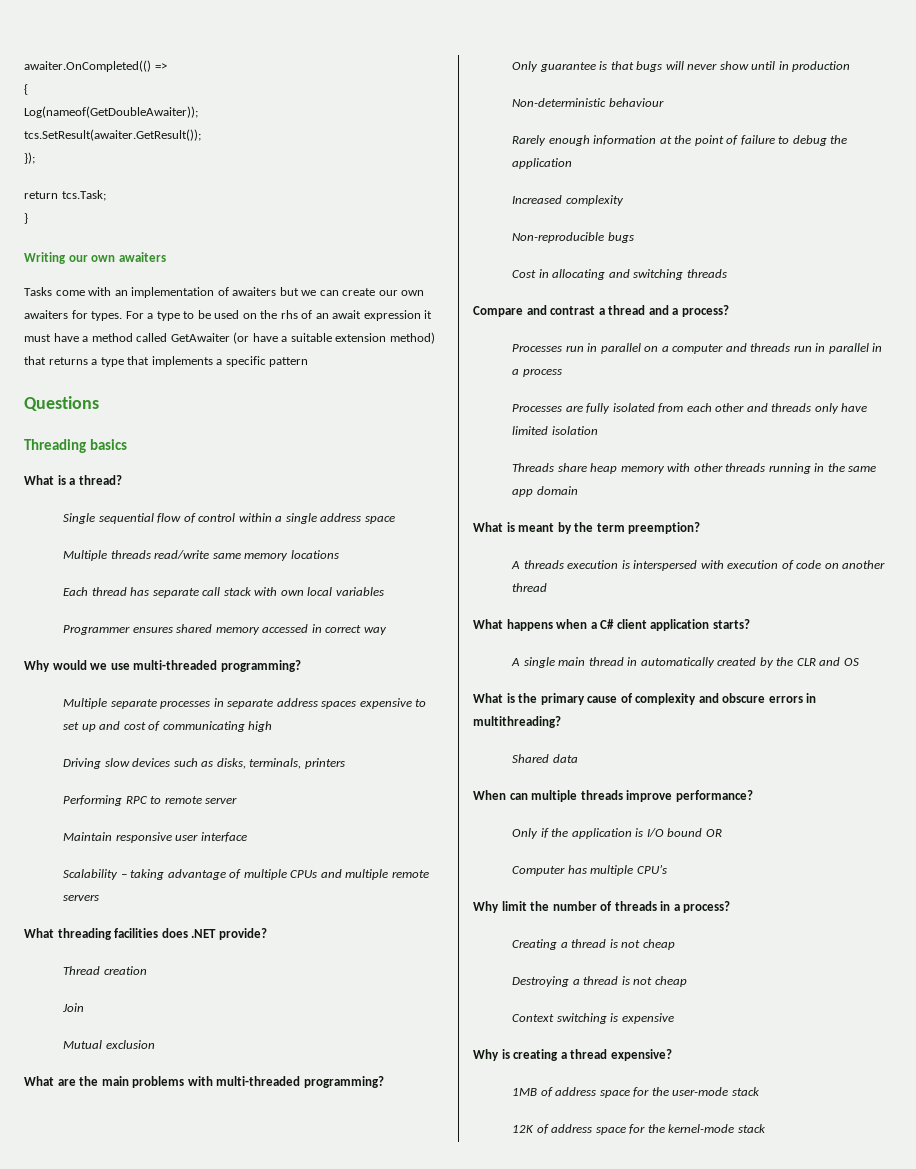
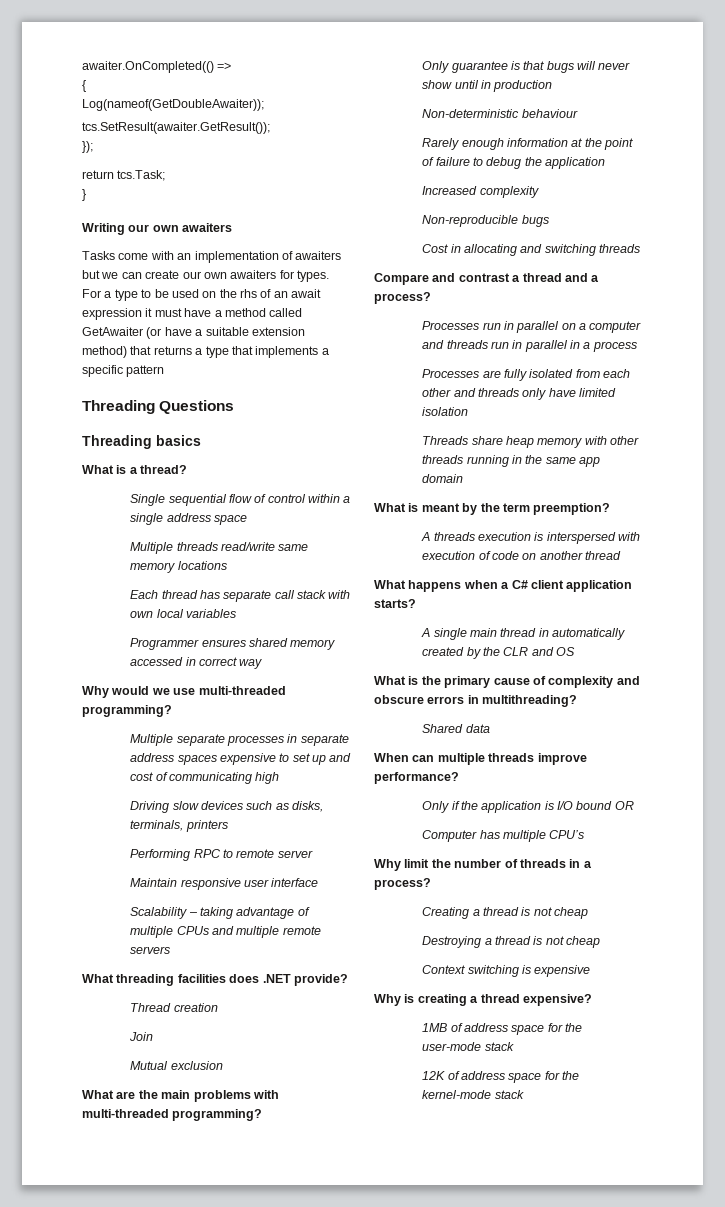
- Questions
+ Threading Questions

